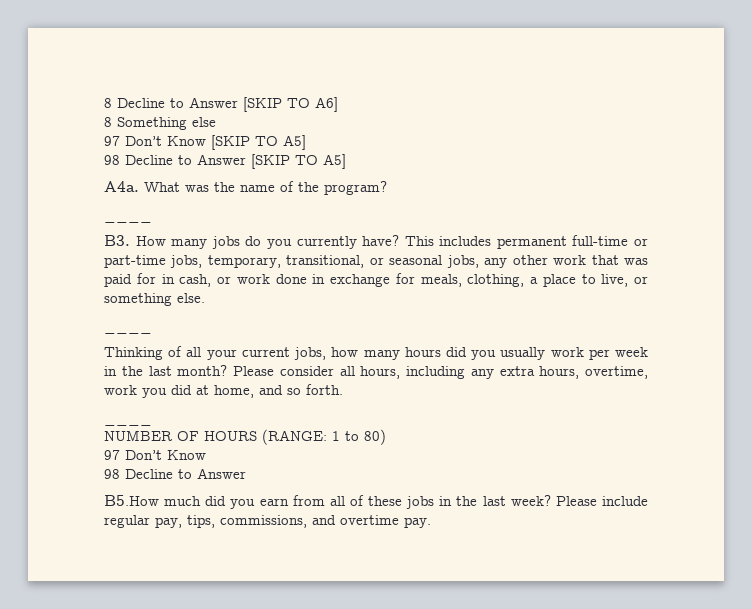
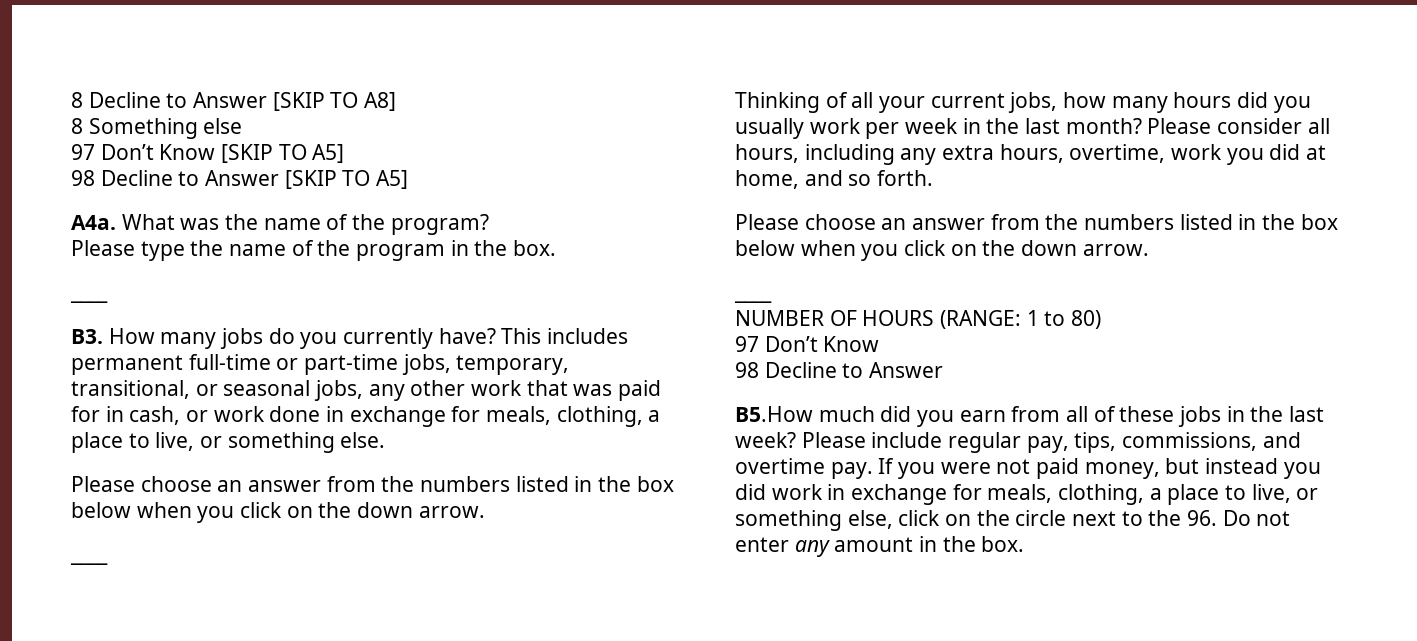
- 8 Decline to Answer [SKIP TO A6]
+ 8 Decline to Answer [SKIP TO A8]
+ Please type the name of the program in the box.
  This includes permanent full-time or part-time jobs, temporary, transitional, or seasonal jobs, any other work that was paid for in cash, or work done in exchange for meals, clothing, a place to live, or something else.
+ Please choose an answer from the numbers listed in the box below when you click on the down arrow.
  Please consider all hours, including any extra hours, overtime, work you did at home, and so forth.
+ Please choose an answer from the numbers listed in the box below when you click on the down arrow.
+ If you were not paid money, but instead you did work in exchange for meals, clothing, a place to live, or something else, click on the circle next to the 96. Do not enter any amount in the box.

